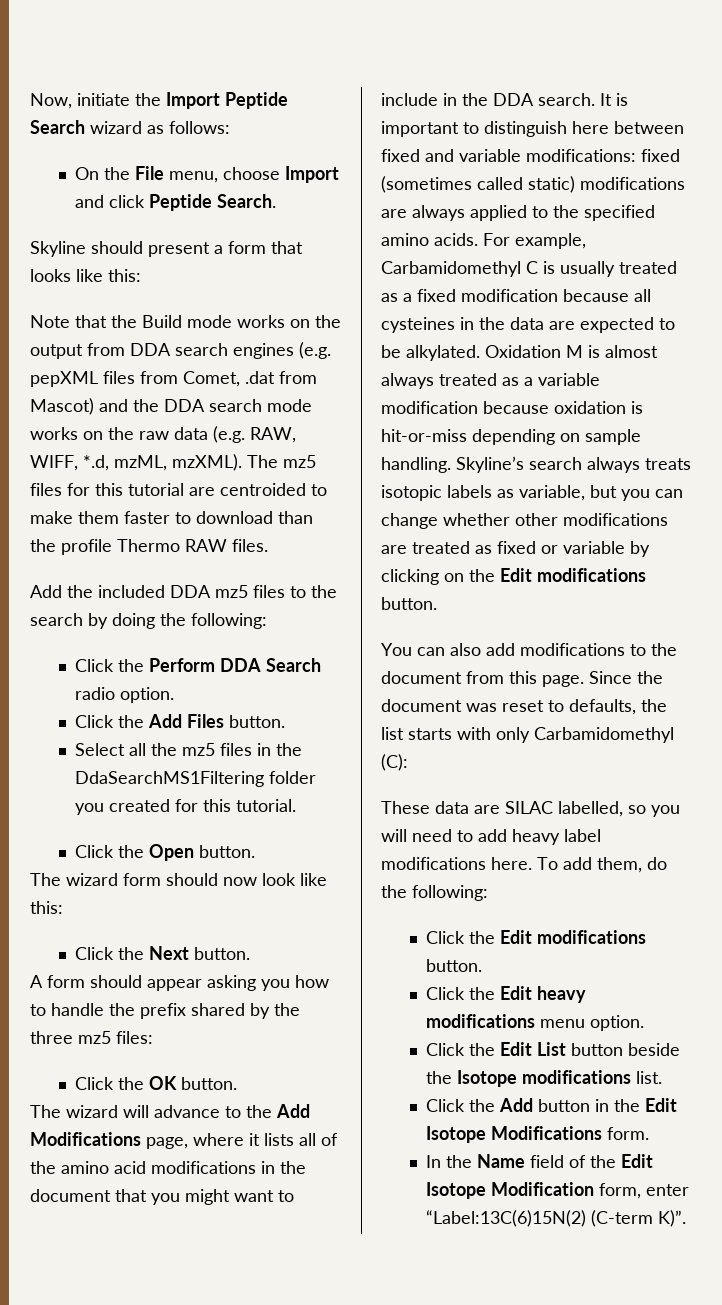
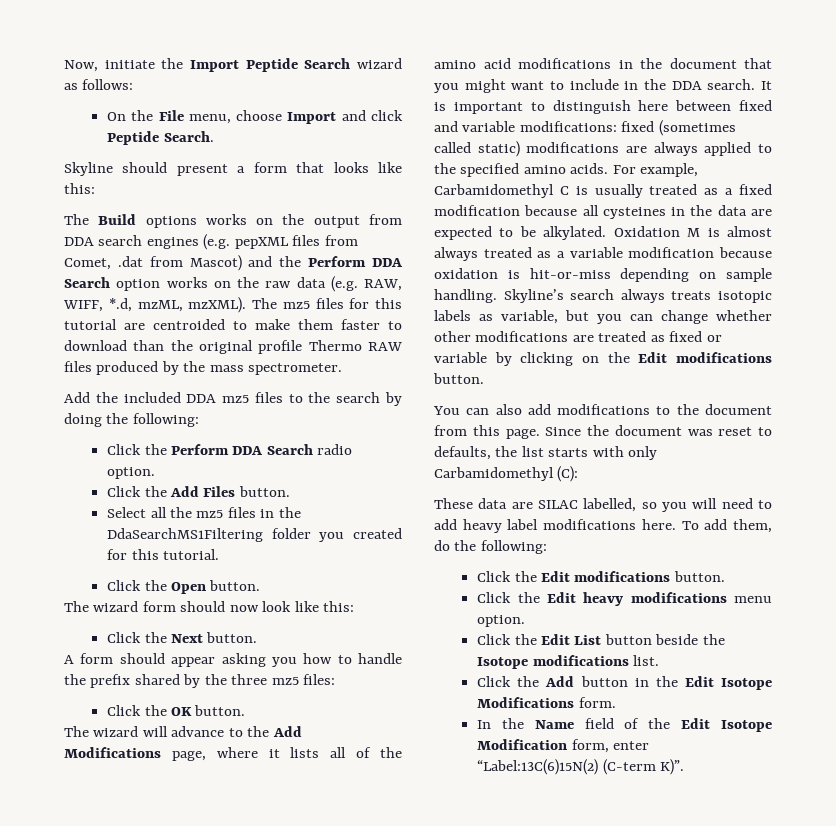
- Note that the Build mode works on the output from DDA search engines (e.g. pepXML files from Comet, .dat from Mascot) and the DDA search mode works on the raw data (e.g. RAW, WIFF, *.d, mzML, mzXML).
+ The Build options works on the output from DDA search engines (e.g. pepXML files from Comet, .dat from Mascot) and the Perform DDA Search option works on the raw data (e.g. RAW, WIFF, *.d, mzML, mzXML).
- The mz5 files for this tutorial are centroided to make them faster to download than the profile Thermo RAW files.
+ The mz5 files for this tutorial are centroided to make them faster to download than the original profile Thermo RAW files produced by the mass spectrometer.

